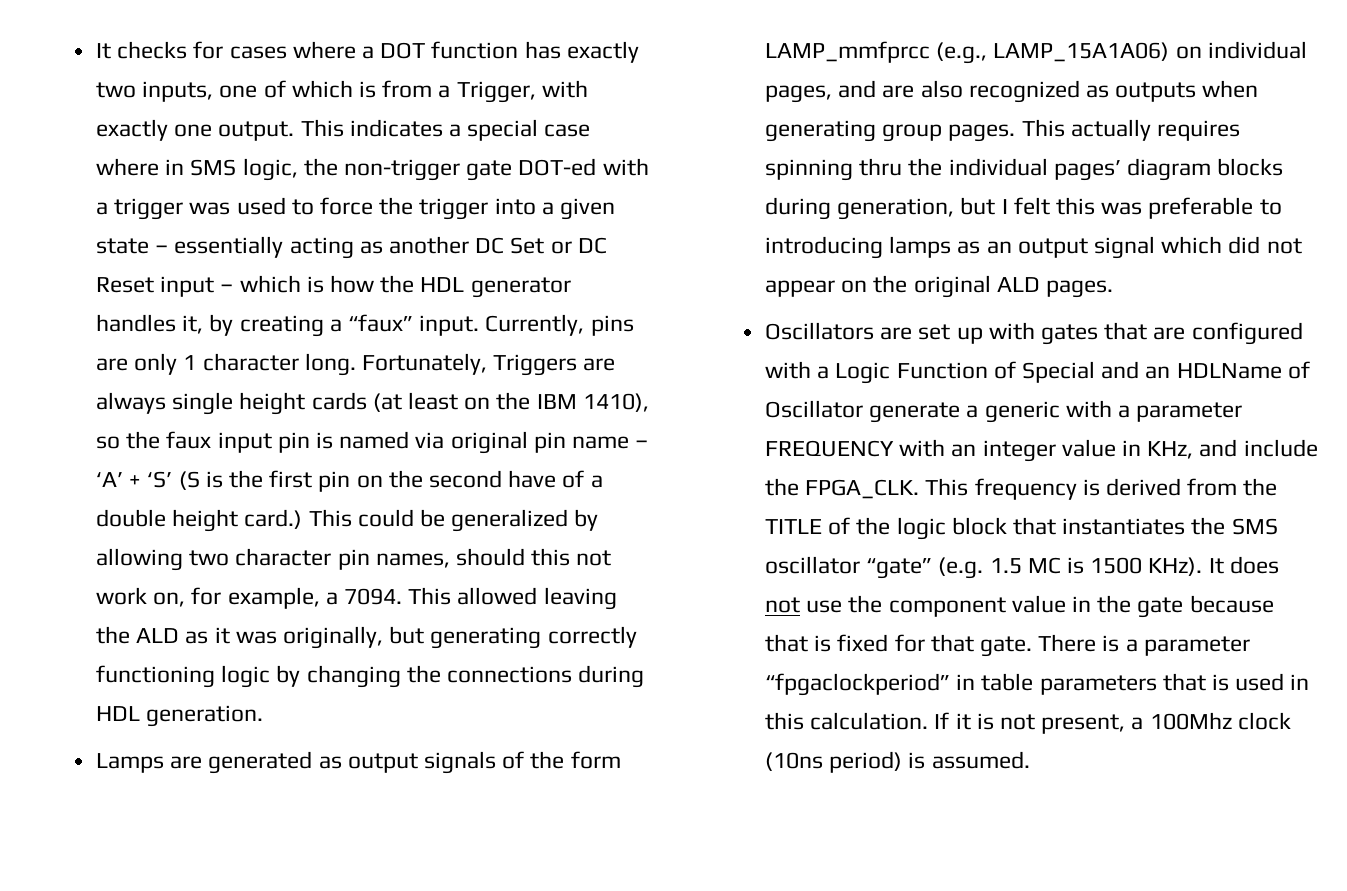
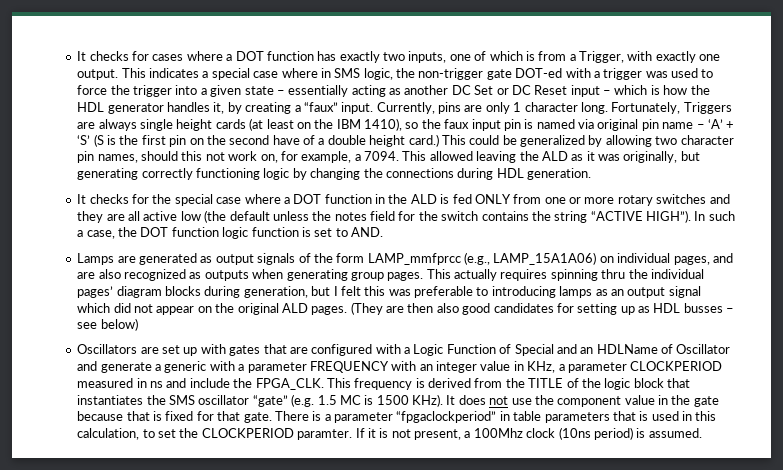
+ It checks for the special case where a DOT function in the ALD is fed ONLY from one or more rotary switches and they are all active low (the default unless the notes field for the switch contains the string “ACTIVE HIGH”). In such a case, the DOT function logic function is set to AND.
+ (They are then also good candidates for setting up as HDL busses – see below)
- Oscillators are set up with gates that are configured with a Logic Function of Special and an HDLName of Oscillator generate a generic with a parameter FREQUENCY with an integer value in KHz, and include the FPGA_CLK.
+ Oscillators are set up with gates that are configured with a Logic Function of Special and an HDLName of Oscillator and generate a generic with a parameter FREQUENCY with an integer value in KHz, a parameter CLOCKPERIOD measured in ns and include the FPGA_CLK.
- There is a parameter “fpgaclockperiod” in table parameters that is used in this calculation.
+ There is a parameter “fpgaclockperiod” in table parameters that is used in this calculation, to set the CLOCKPERIOD paramter.

